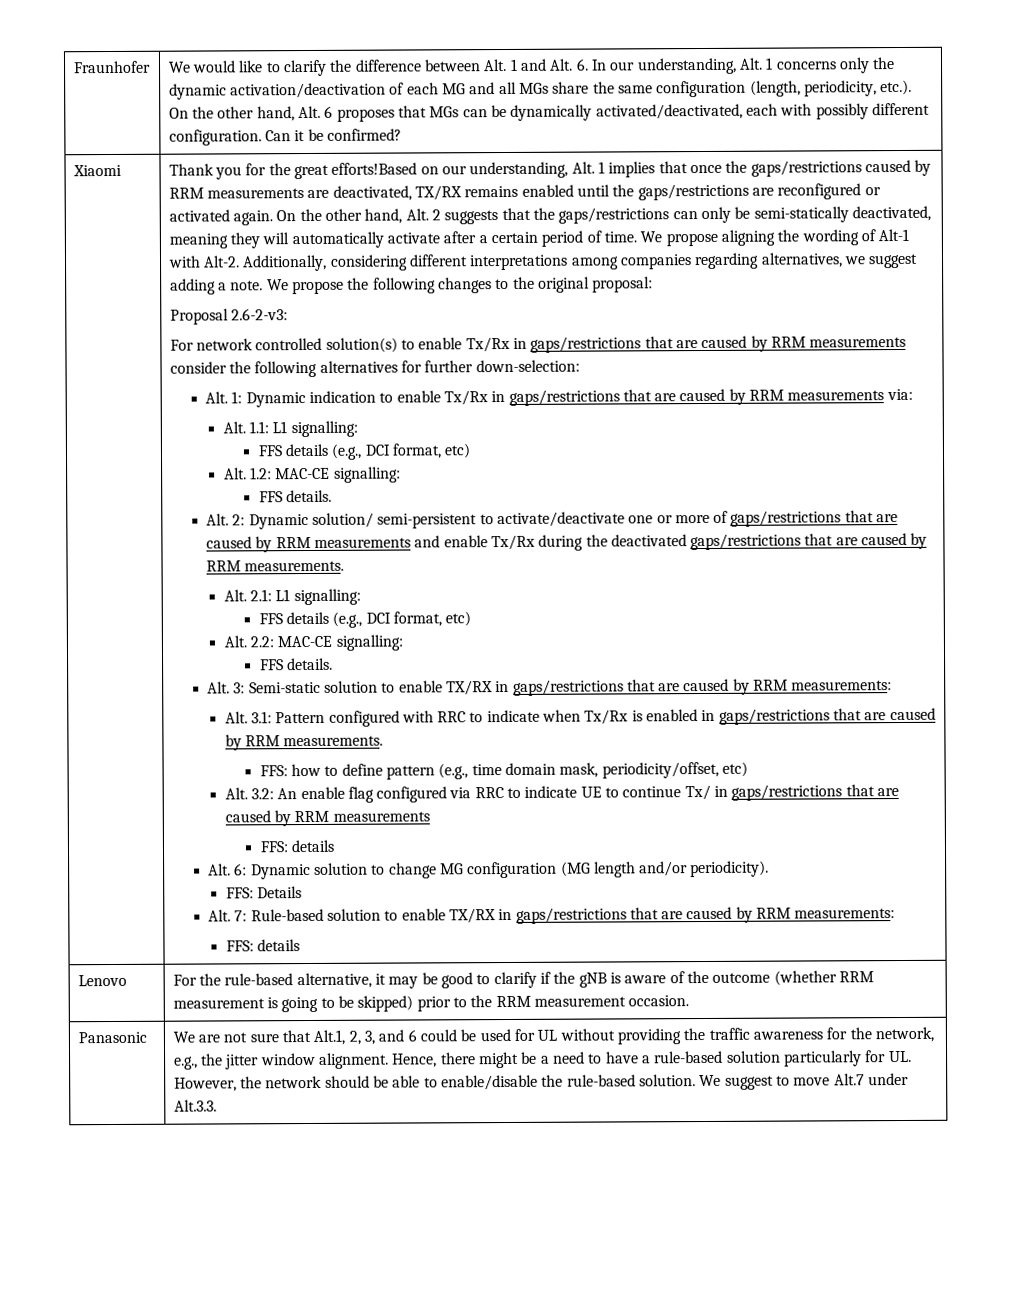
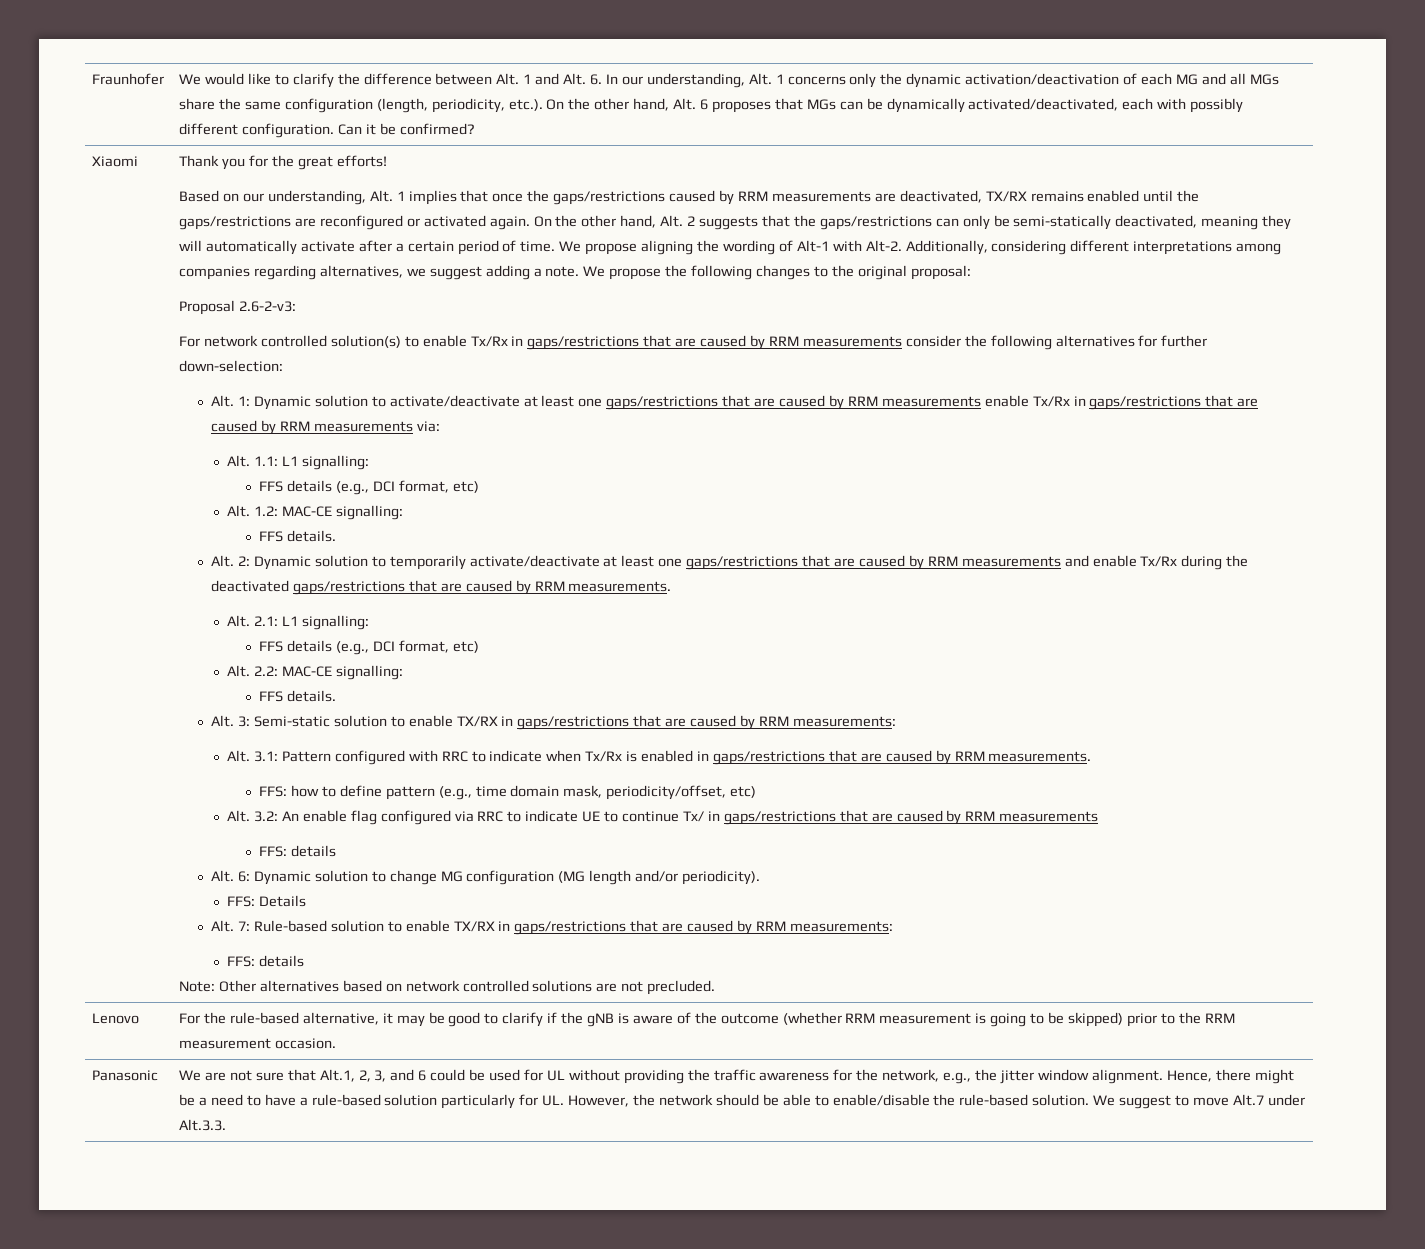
- Thank you for the great efforts!Based on our understanding, Alt. 1 implies that once the gaps/restrictions caused by RRM measurements are deactivated, TX/RX remains enabled until the gaps/restrictions are reconfigured or activated again.
+ Thank you for the great efforts!
+ Based on our understanding, Alt. 1 implies that once the gaps/restrictions caused by RRM measurements are deactivated, TX/RX remains enabled until the gaps/restrictions are reconfigured or activated again.
- Alt. 1: Dynamic indication to enable Tx/Rx in gaps/restrictions that are caused by RRM measurements via:
+ Alt. 1: Dynamic solution to activate/deactivate at least one gaps/restrictions that are caused by RRM measurements enable Tx/Rx in gaps/restrictions that are caused by RRM measurements via:
- Alt. 2: Dynamic solution/ semi-persistent to activate/deactivate one or more of gaps/restrictions that are caused by RRM measurements and enable Tx/Rx during the deactivated gaps/restrictions that are caused by RRM measurements.
+ Alt. 2: Dynamic solution to temporarily activate/deactivate at least one gaps/restrictions that are caused by RRM measurements and enable Tx/Rx during the deactivated gaps/restrictions that are caused by RRM measurements.
+ Note: Other alternatives based on network controlled solutions are not precluded.

